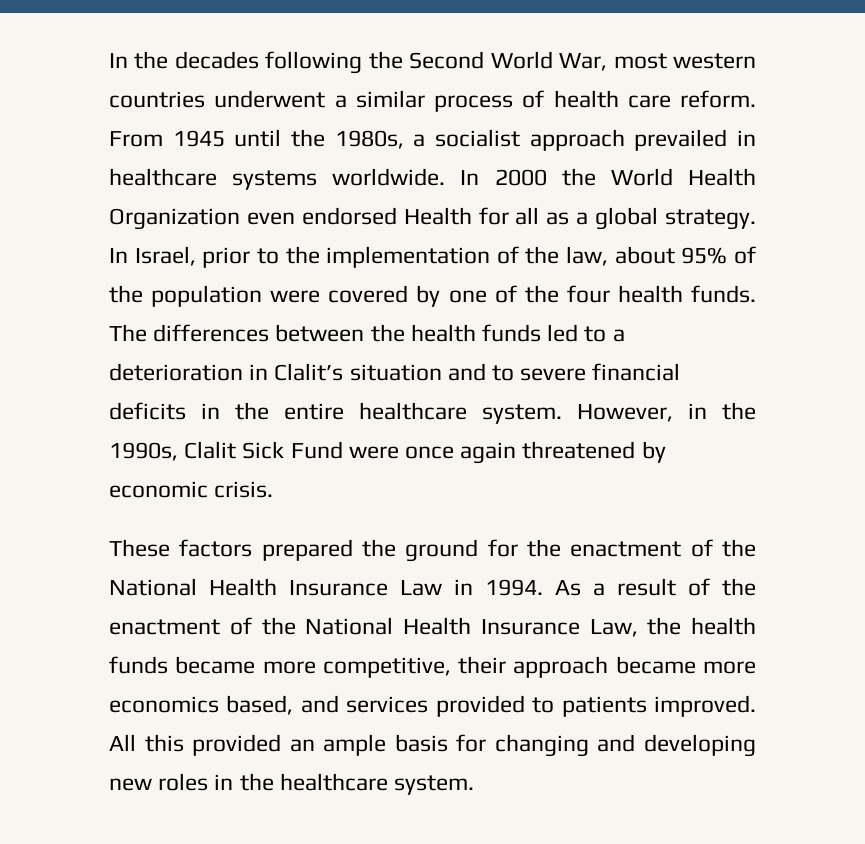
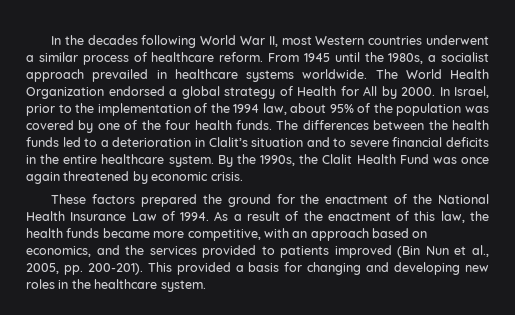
- In the decades following the Second World War, most western countries underwent a similar process of health care reform.
+ In the decades following World War II, most Western countries underwent a similar process of healthcare reform.
- In 2000 the World Health Organization even endorsed Health for all as a global strategy.
+ The World Health Organization endorsed a global strategy of Health for All by 2000.
- In Israel, prior to the implementation of the law, about 95% of the population were covered by one of the four health funds.
+ In Israel, prior to the implementation of the 1994 law, about 95% of the population was covered by one of the four health funds.
- However, in the 1990s, Clalit Sick Fund were once again threatened by economic crisis.
+ By the 1990s, the Clalit Health Fund was once again threatened by economic crisis.
- These factors prepared the ground for the enactment of the National Health Insurance Law in 1994.
+ These factors prepared the ground for the enactment of the National Health Insurance Law of 1994.
- As a result of the enactment of the National Health Insurance Law, the health funds became more competitive, their approach became more economics based, and services provided to patients improved. All this provided an ample basis for changing and developing new roles in the healthcare system.
+ As a result of the enactment of this law, the health funds became more competitive, with an approach based on economics, and the services provided to patients improved (Bin Nun et al., 2005, pp. 200-201). This provided a basis for changing and developing new roles in the healthcare system.

